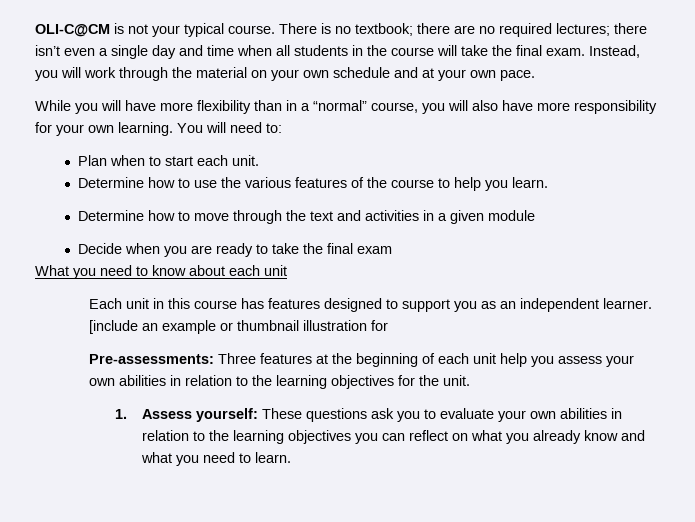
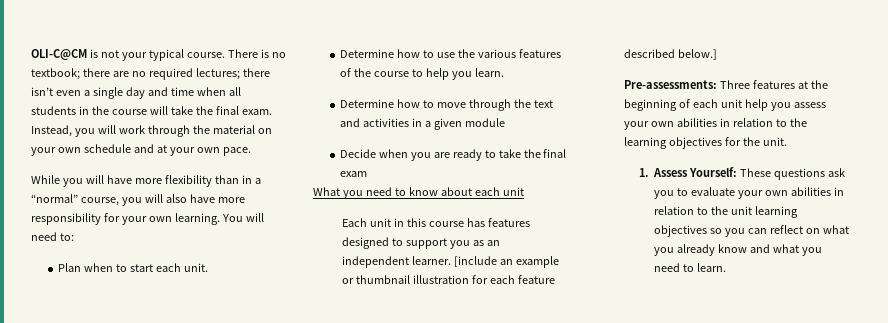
- [include an example or thumbnail illustration for
+ [include an example or thumbnail illustration for each feature described below.]
- 1. Assess yourself: These questions ask you to evaluate your own abilities in relation to the learning objectives you can reflect on what you already know and what you need to learn.
+ 1. Assess Yourself: These questions ask you to evaluate your own abilities in relation to the unit learning objectives so you can reflect on what you already know and what you need to learn.

